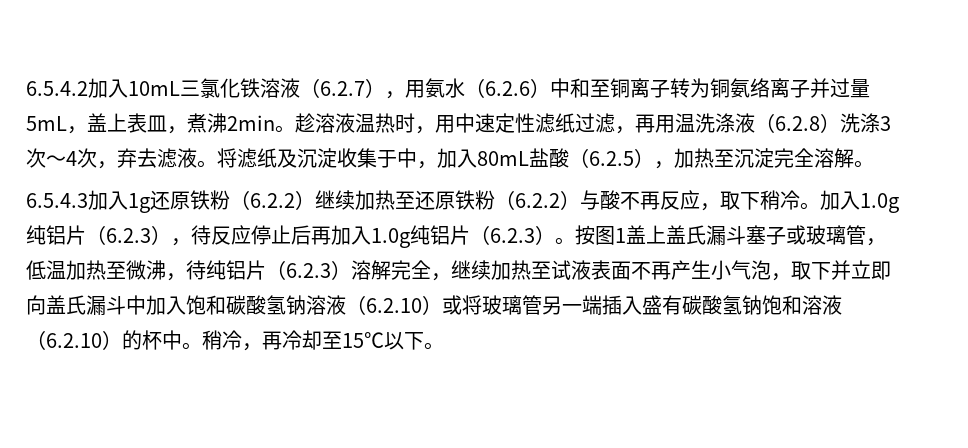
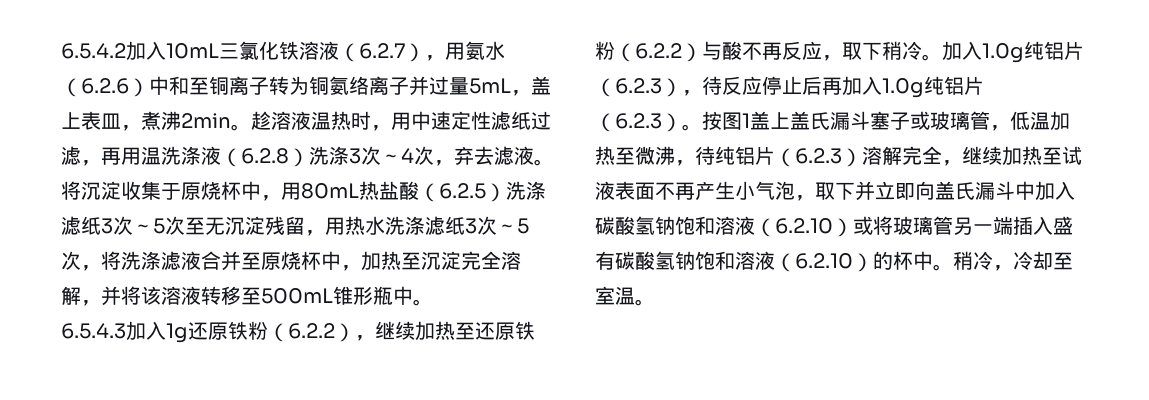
- 将滤纸及沉淀收集于中，加入80mL盐酸（6.2.5），加热至沉淀完全溶解。
+ 将沉淀收集于原烧杯中，用80mL热盐酸（6.2.5）洗涤滤纸3次～5次至无沉淀残留，用热水洗涤滤纸3次～5次，将洗涤滤液合并至原烧杯中，加热至沉淀完全溶解，并将该溶液转移至500mL锥形瓶中。
- 6.5.4.3加入1g还原铁粉（6.2.2）继续加热至还原铁粉（6.2.2）与酸不再反应，取下稍冷。
+ 6.5.4.3加入1g还原铁粉（6.2.2），继续加热至还原铁粉（6.2.2）与酸不再反应，取下稍冷。
- 按图1盖上盖氏漏斗塞子或玻璃管，低温加热至微沸，待纯铝片（6.2.3）溶解完全，继续加热至试液表面不再产生小气泡，取下并立即向盖氏漏斗中加入饱和碳酸氢钠溶液（6.2.10）或将玻璃管另一端插入盛有碳酸氢钠饱和溶液（6.2.10）的杯中。
+ 按图1盖上盖氏漏斗塞子或玻璃管，低温加热至微沸，待纯铝片（6.2.3）溶解完全，继续加热至试液表面不再产生小气泡，取下并立即向盖氏漏斗中加入碳酸氢钠饱和溶液（6.2.10）或将玻璃管另一端插入盛有碳酸氢钠饱和溶液（6.2.10）的杯中。
- 稍冷，再冷却至15℃以下。
+ 稍冷，冷却至室温。

